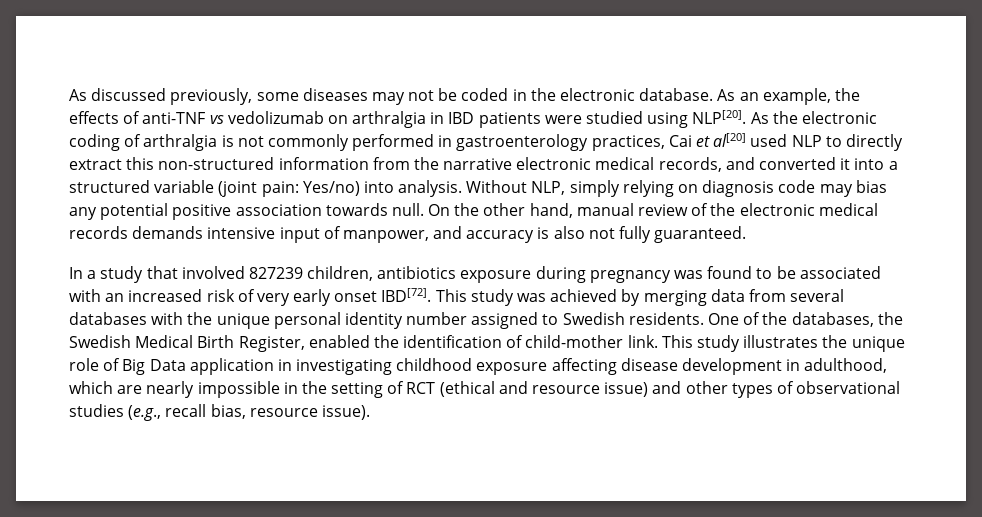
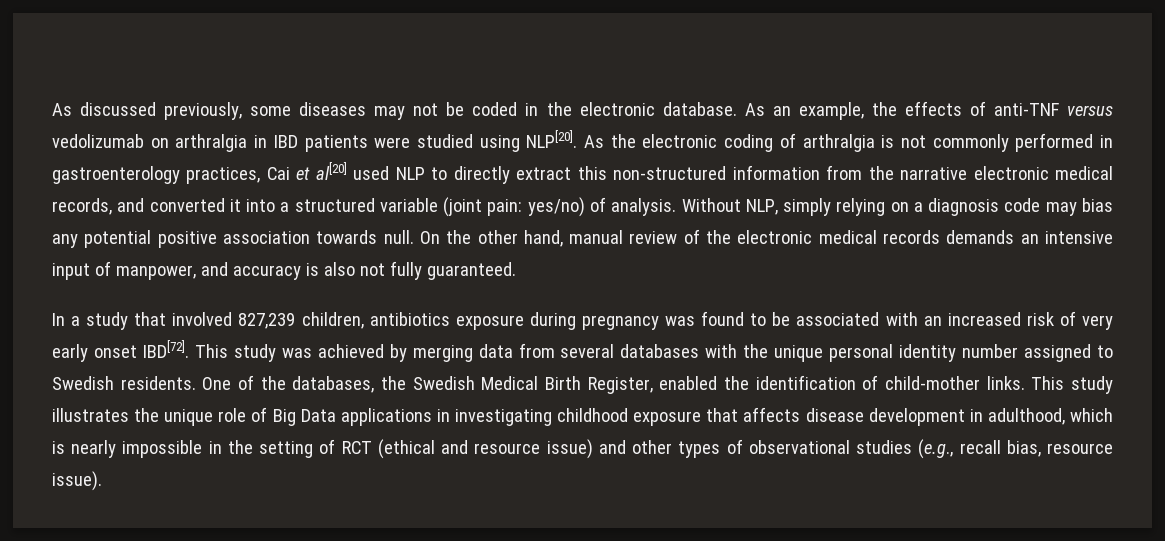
- As an example, the effects of anti-TNF vs vedolizumab on arthralgia in IBD patients were studied using NLP[20].
+ As an example, the effects of anti-TNF versus vedolizumab on arthralgia in IBD patients were studied using NLP[20].
- As the electronic coding of arthralgia is not commonly performed in gastroenterology practices, Cai et al[20] used NLP to directly extract this non-structured information from the narrative electronic medical records, and converted it into a structured variable (joint pain: Yes/no) into analysis.
+ As the electronic coding of arthralgia is not commonly performed in gastroenterology practices, Cai et al[20] used NLP to directly extract this non-structured information from the narrative electronic medical records, and converted it into a structured variable (joint pain: yes/no) of analysis.
- Without NLP, simply relying on diagnosis code may bias any potential positive association towards null.
+ Without NLP, simply relying on a diagnosis code may bias any potential positive association towards null.
- On the other hand, manual review of the electronic medical records demands intensive input of manpower, and accuracy is also not fully guaranteed.
+ On the other hand, manual review of the electronic medical records demands an intensive input of manpower, and accuracy is also not fully guaranteed.
- In a study that involved 827239 children, antibiotics exposure during pregnancy was found to be associated with an increased risk of very early onset IBD[72].
+ In a study that involved 827,239 children, antibiotics exposure during pregnancy was found to be associated with an increased risk of very early onset IBD[72].
- One of the databases, the Swedish Medical Birth Register, enabled the identification of child-mother link.
+ One of the databases, the Swedish Medical Birth Register, enabled the identification of child-mother links.
- This study illustrates the unique role of Big Data application in investigating childhood exposure affecting disease development in adulthood, which are nearly impossible in the setting of RCT (ethical and resource issue) and other types of observational studies (e.g., recall bias, resource issue).
+ This study illustrates the unique role of Big Data applications in investigating childhood exposure that affects disease development in adulthood, which is nearly impossible in the setting of RCT (ethical and resource issue) and other types of observational studies (e.g., recall bias, resource issue).

